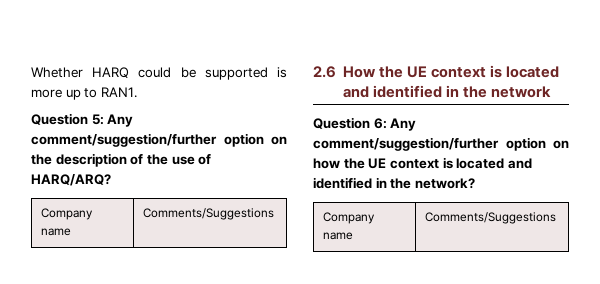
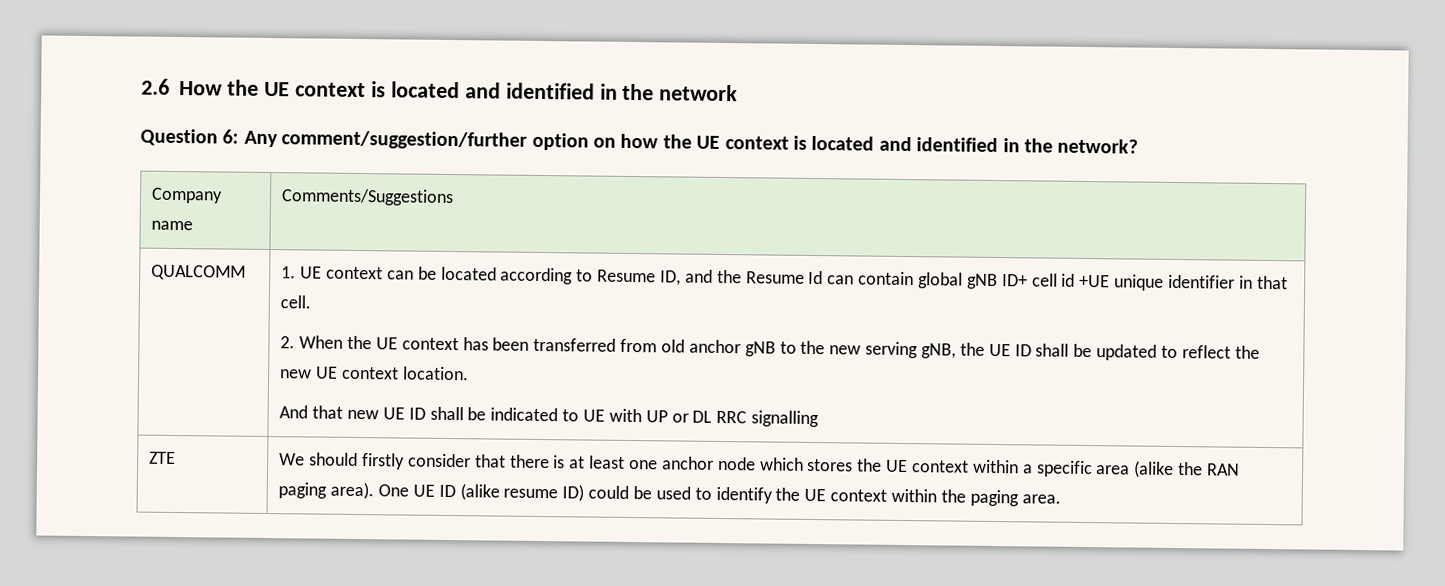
- Whether HARQ could be supported is more up to RAN1.
- Question 5: Any comment/suggestion/further option on the description of the use of HARQ/ARQ?
- Company name | Comments/Suggestions
+ QUALCOMM | 1. UE context can be located according to Resume ID, and the Resume Id can contain global gNB ID+ cell id +UE unique identifier in that cell.
+ 2. When the UE context has been transferred from old anchor gNB to the new serving gNB, the UE ID shall be updated to reflect the new UE context location.
+ And that new UE ID shall be indicated to UE with UP or DL RRC signalling
+ ZTE | We should firstly consider that there is at least one anchor node which stores the UE context within a specific area (alike the RAN paging area). One UE ID (alike resume ID) could be used to identify the UE context within the paging area.

